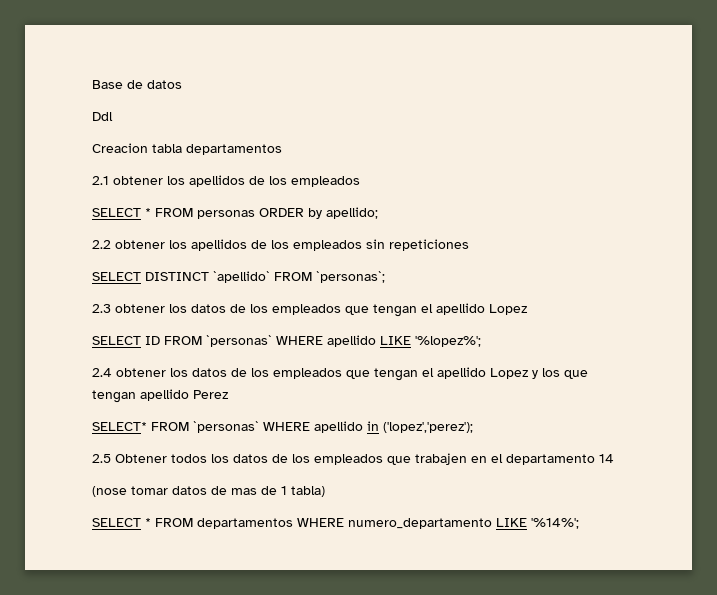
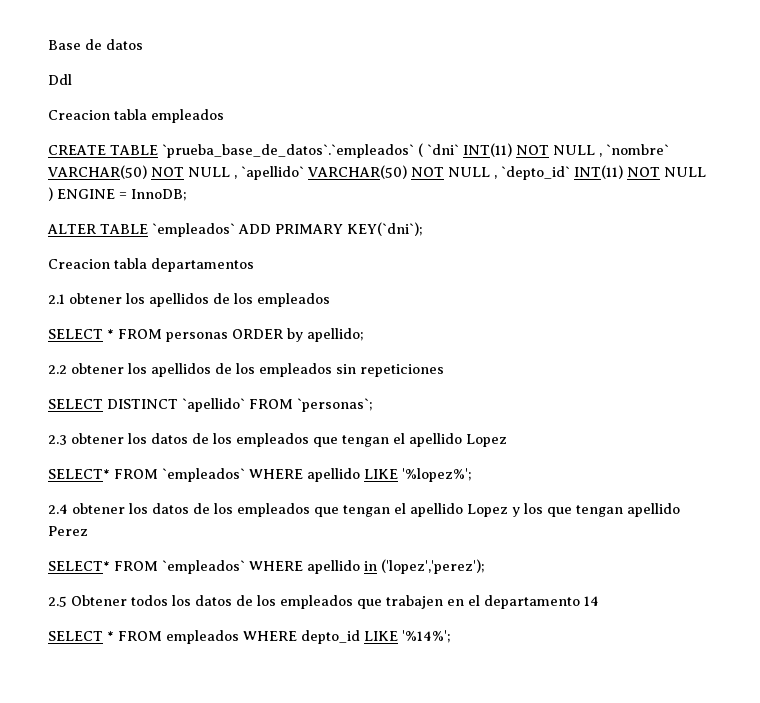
+ Creacion tabla empleados
+ CREATE TABLE `prueba_base_de_datos`.`empleados` ( `dni` INT(11) NOT NULL , `nombre` VARCHAR(50) NOT NULL , `apellido` VARCHAR(50) NOT NULL , `depto_id` INT(11) NOT NULL ) ENGINE = InnoDB;
+ ALTER TABLE `empleados` ADD PRIMARY KEY(`dni`);
- SELECT ID FROM `personas` WHERE apellido LIKE '%lopez%';
+ SELECT* FROM `empleados` WHERE apellido LIKE '%lopez%';
- SELECT* FROM `personas` WHERE apellido in ('lopez','perez');
+ SELECT* FROM `empleados` WHERE apellido in ('lopez','perez');
- (nose tomar datos de mas de 1 tabla)
- SELECT * FROM departamentos WHERE numero_departamento LIKE '%14%';
+ SELECT * FROM empleados WHERE depto_id LIKE '%14%';

